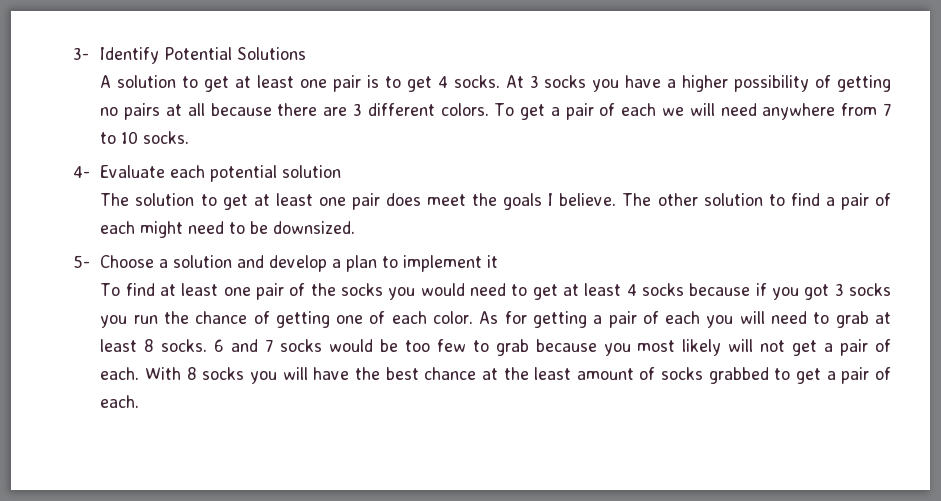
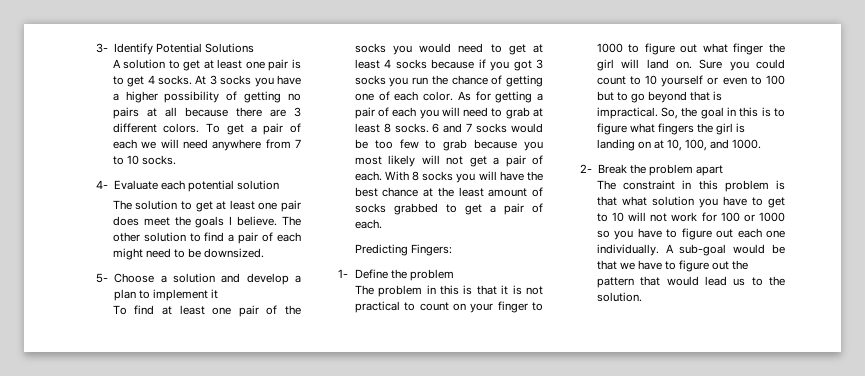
+ Predicting Fingers:
+ 1- Define the problem
+ The problem in this is that it is not practical to count on your finger to 1000 to figure out what finger the girl will land on. Sure you could count to 10 yourself or even to 100 but to go beyond that is impractical. So, the goal in this is to figure what fingers the girl is landing on at 10, 100, and 1000.
+ 2- Break the problem apart
+ The constraint in this problem is that what solution you have to get to 10 will not work for 100 or 1000 so you have to figure out each one individually. A sub-goal would be that we have to figure out the pattern that would lead us to the solution.

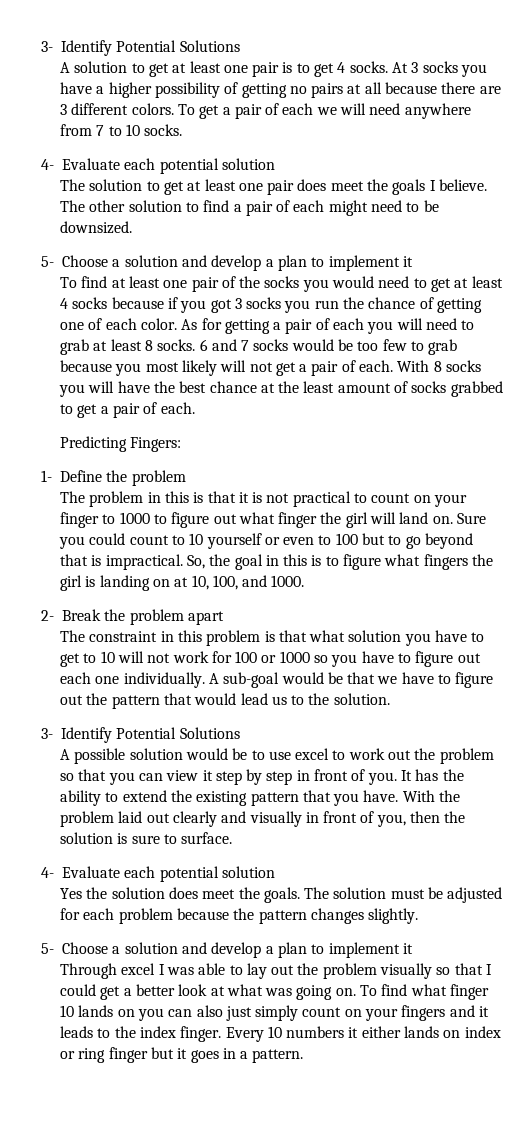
  A sub-goal would be that we have to figure out the pattern that would lead us to the solution.
+ 3- Identify Potential Solutions
+ A possible solution would be to use excel to work out the problem so that you can view it step by step in front of you. It has the ability to extend the existing pattern that you have. With the problem laid out clearly and visually in front of you, then the solution is sure to surface.
+ 4- Evaluate each potential solution
+ Yes the solution does meet the goals. The solution must be adjusted for each problem because the pattern changes slightly.
+ 5- Choose a solution and develop a plan to implement it
+ Through excel I was able to lay out the problem visually so that I could get a better look at what was going on. To find what finger 10 lands on you can also just simply count on your fingers and it leads to the index finger. Every 10 numbers it either lands on index or ring finger but it goes in a pattern.

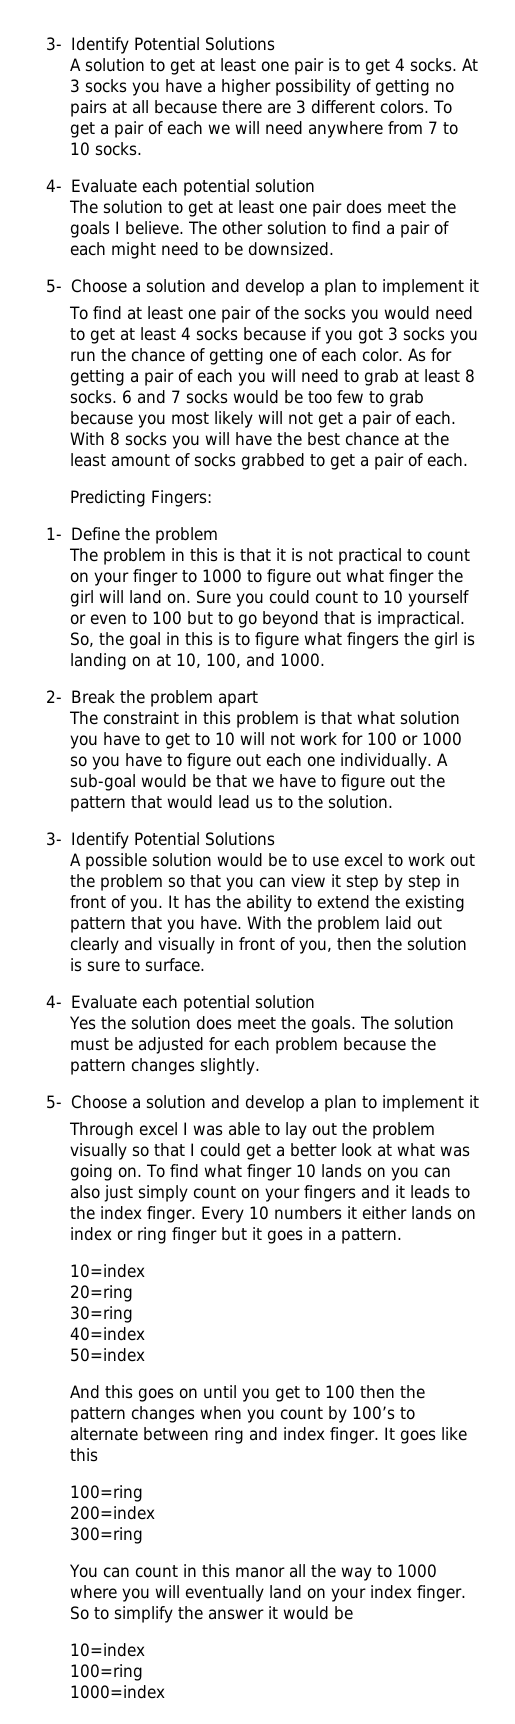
  Every 10 numbers it either lands on index or ring finger but it goes in a pattern.
+ 10=index
+ 20=ring
+ 30=ring
+ 40=index
+ 50=index
+ And this goes on until you get to 100 then the pattern changes when you count by 100’s to alternate between ring and index finger. It goes like this
+ 100=ring
+ 200=index
+ 300=ring
+ You can count in this manor all the way to 1000 where you will eventually land on your index finger. So to simplify the answer it would be
+ 10=index
+ 100=ring
+ 1000=index

